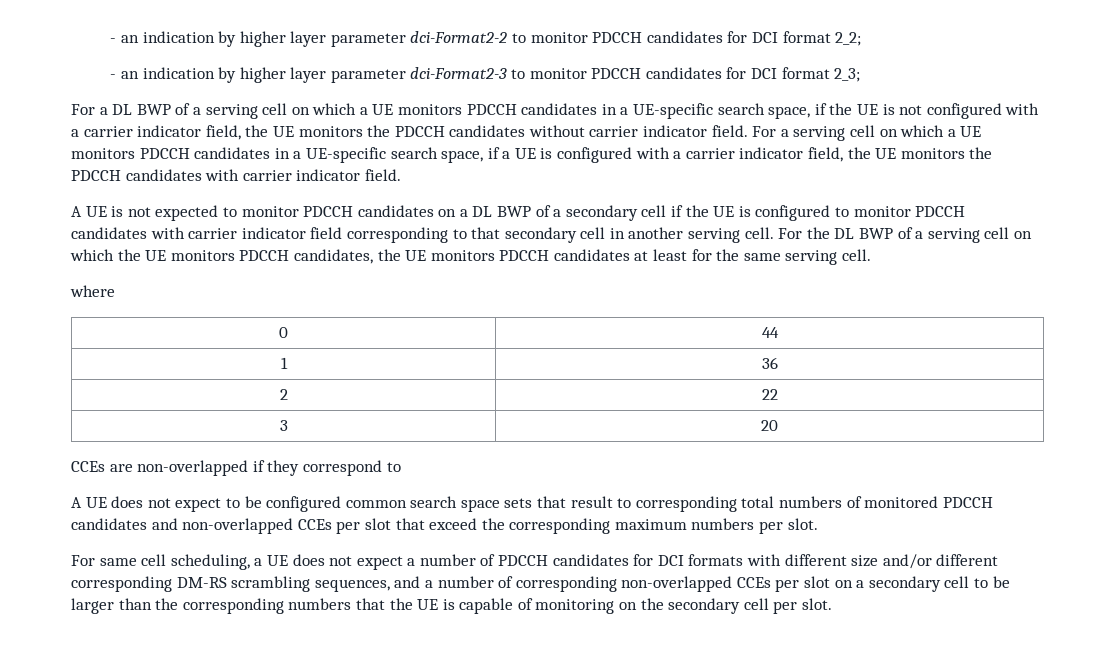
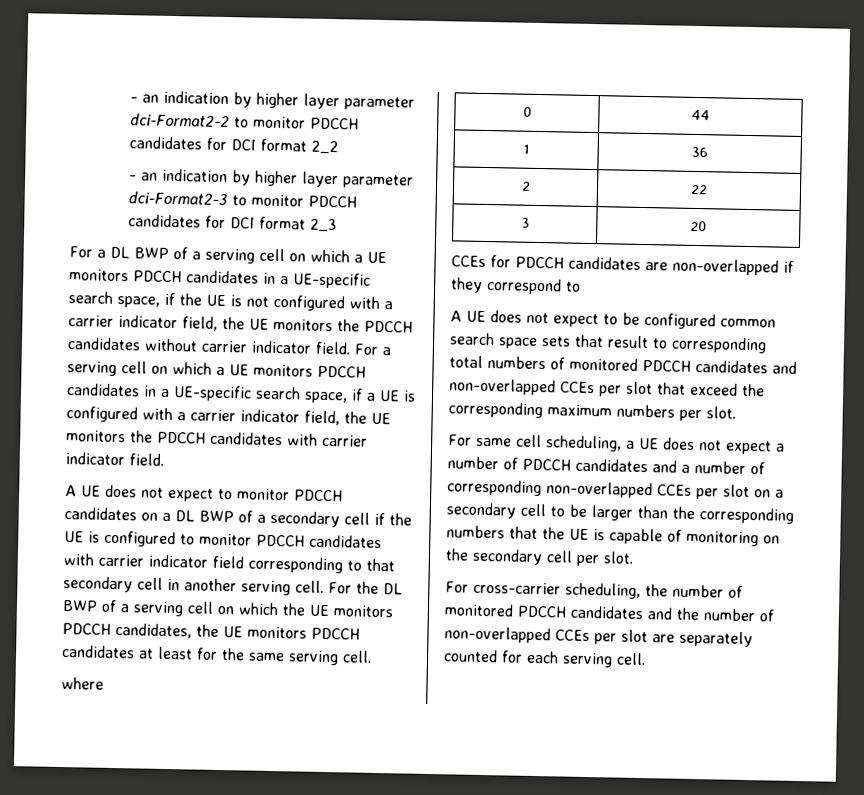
- - an indication by higher layer parameter dci-Format2-2 to monitor PDCCH candidates for DCI format 2_2;
+ - an indication by higher layer parameter dci-Format2-2 to monitor PDCCH candidates for DCI format 2_2
- - an indication by higher layer parameter dci-Format2-3 to monitor PDCCH candidates for DCI format 2_3;
+ - an indication by higher layer parameter dci-Format2-3 to monitor PDCCH candidates for DCI format 2_3
- A UE is not expected to monitor PDCCH candidates on a DL BWP of a secondary cell if the UE is configured to monitor PDCCH candidates with carrier indicator field corresponding to that secondary cell in another serving cell.
+ A UE does not expect to monitor PDCCH candidates on a DL BWP of a secondary cell if the UE is configured to monitor PDCCH candidates with carrier indicator field corresponding to that secondary cell in another serving cell.
- CCEs are non-overlapped if they correspond to
+ CCEs for PDCCH candidates are non-overlapped if they correspond to
- For same cell scheduling, a UE does not expect a number of PDCCH candidates for DCI formats with different size and/or different corresponding DM-RS scrambling sequences, and a number of corresponding non-overlapped CCEs per slot on a secondary cell to be larger than the corresponding numbers that the UE is capable of monitoring on the secondary cell per slot.
+ For same cell scheduling, a UE does not expect a number of PDCCH candidates and a number of corresponding non-overlapped CCEs per slot on a secondary cell to be larger than the corresponding numbers that the UE is capable of monitoring on the secondary cell per slot.
+ For cross-carrier scheduling, the number of monitored PDCCH candidates and the number of non-overlapped CCEs per slot are separately counted for each serving cell.

